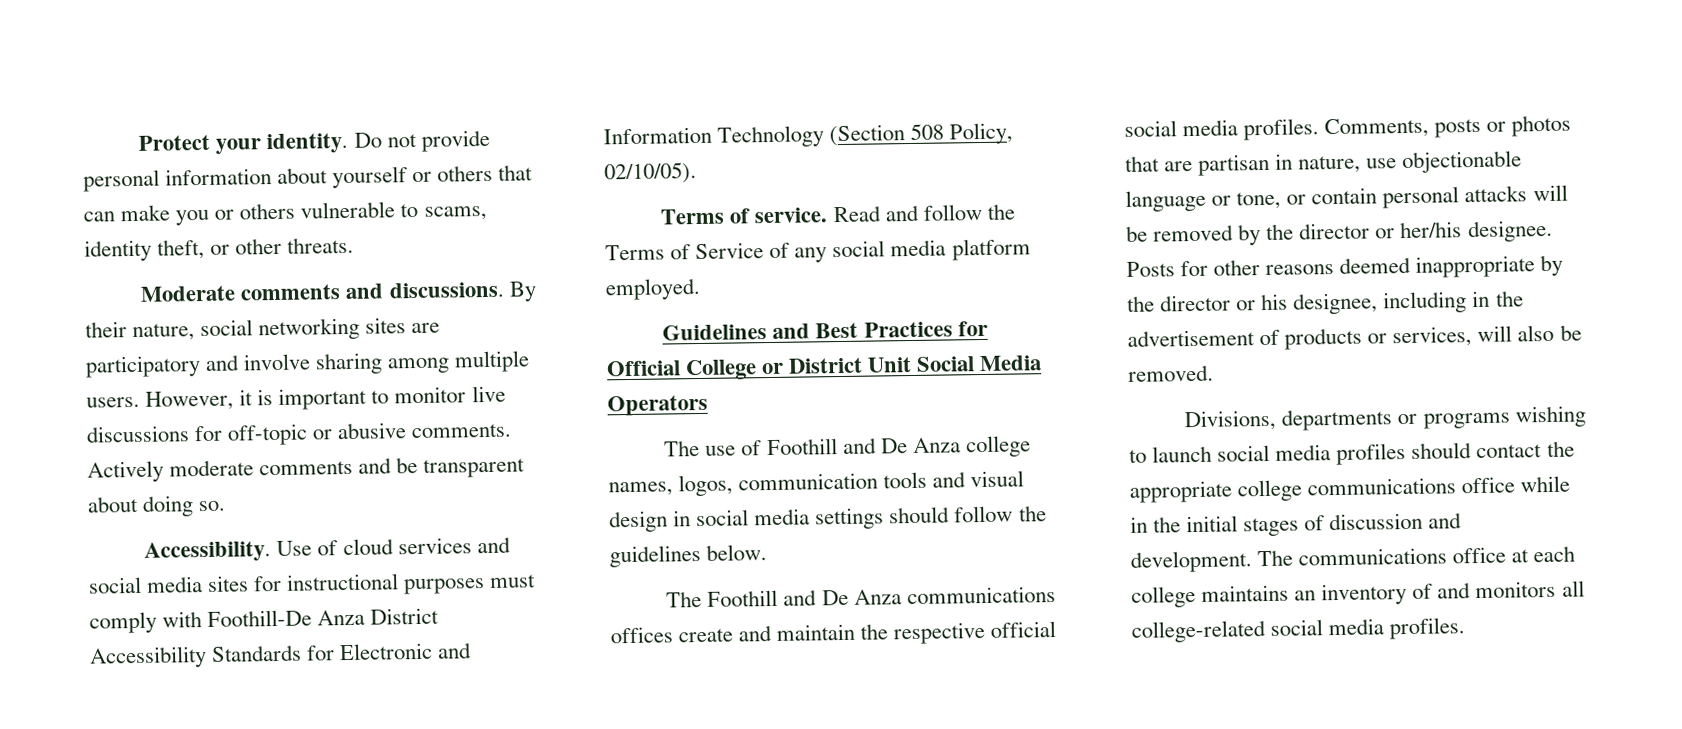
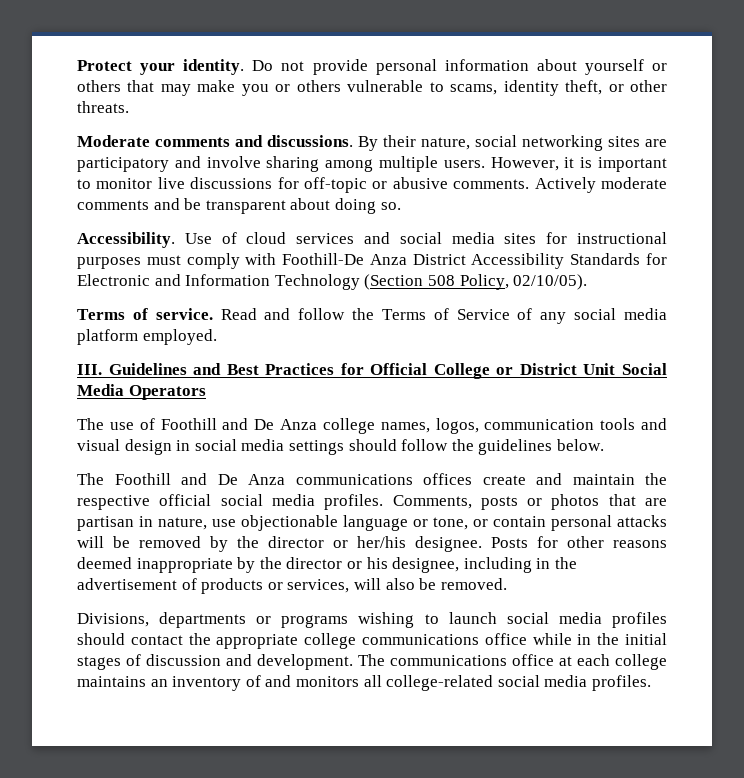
- Do not provide personal information about yourself or others that can make you or others vulnerable to scams, identity theft, or other threats.
+ Do not provide personal information about yourself or others that may make you or others vulnerable to scams, identity theft, or other threats.
- Guidelines and Best Practices for Official College or District Unit Social Media Operators
+ III. Guidelines and Best Practices for Official College or District Unit Social Media Operators

